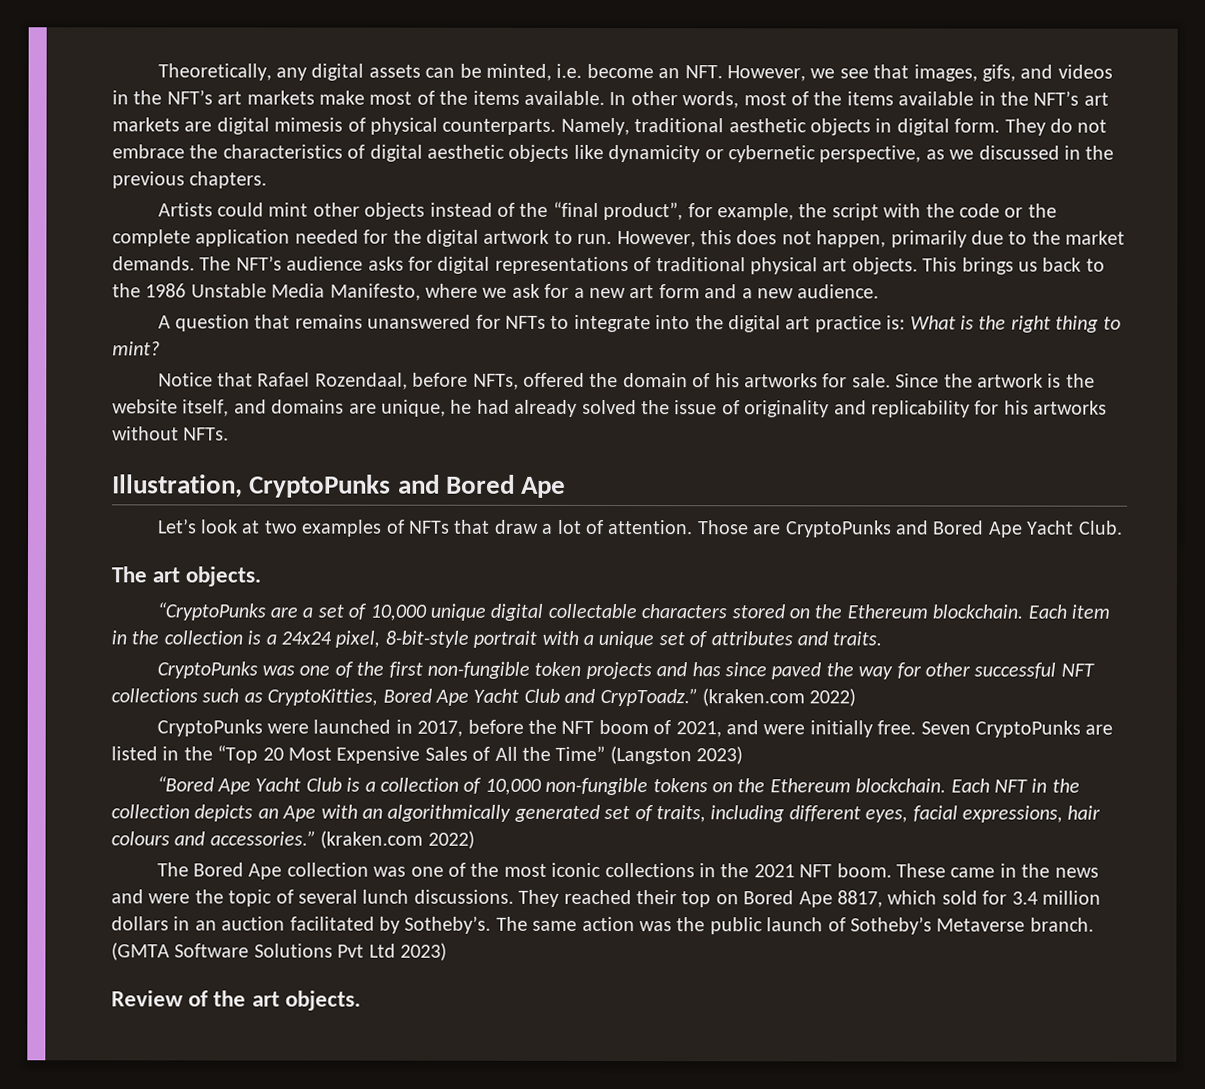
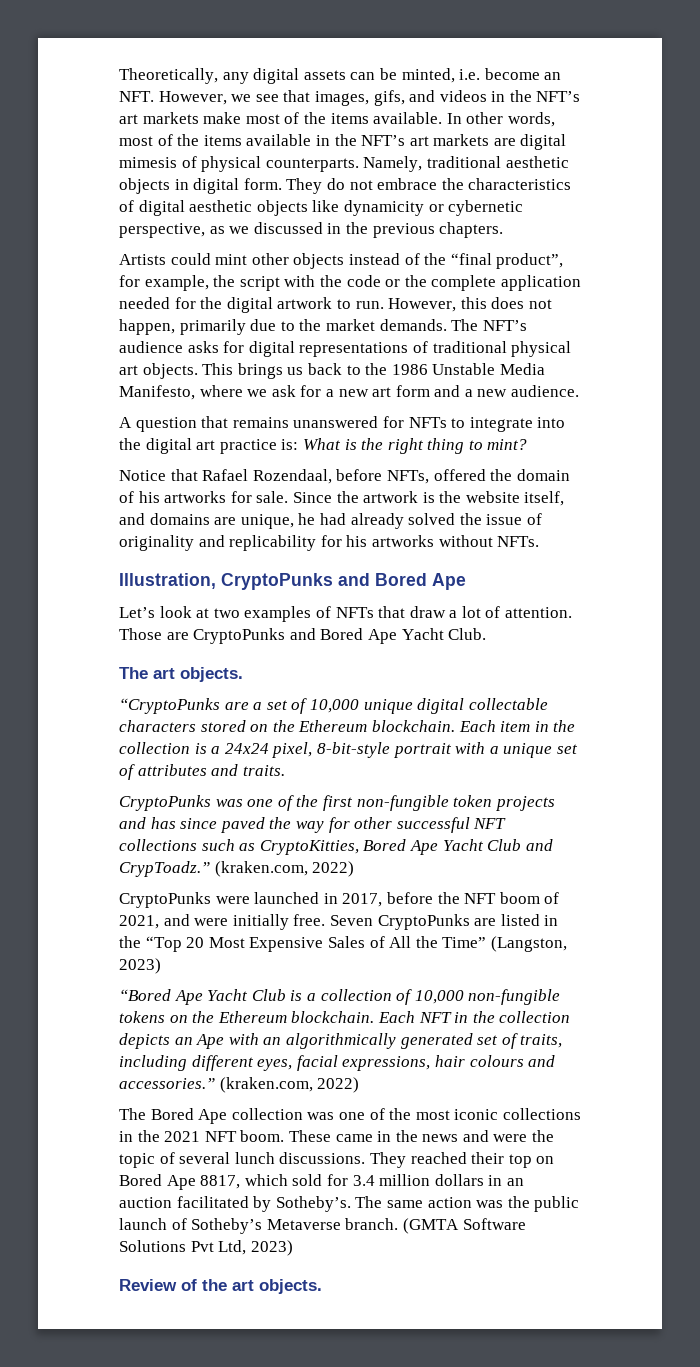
- CryptoPunks was one of the first non-fungible token projects and has since paved the way for other successful NFT collections such as CryptoKitties, Bored Ape Yacht Club and CrypToadz.” (kraken.com 2022)
+ CryptoPunks was one of the first non-fungible token projects and has since paved the way for other successful NFT collections such as CryptoKitties, Bored Ape Yacht Club and CrypToadz.” (kraken.com, 2022)
- Seven CryptoPunks are listed in the “Top 20 Most Expensive Sales of All the Time” (Langston 2023)
+ Seven CryptoPunks are listed in the “Top 20 Most Expensive Sales of All the Time” (Langston, 2023)
- Each NFT in the collection depicts an Ape with an algorithmically generated set of traits, including different eyes, facial expressions, hair colours and accessories.” (kraken.com 2022)
+ Each NFT in the collection depicts an Ape with an algorithmically generated set of traits, including different eyes, facial expressions, hair colours and accessories.” (kraken.com, 2022)
- (GMTA Software Solutions Pvt Ltd 2023)
+ (GMTA Software Solutions Pvt Ltd, 2023)

